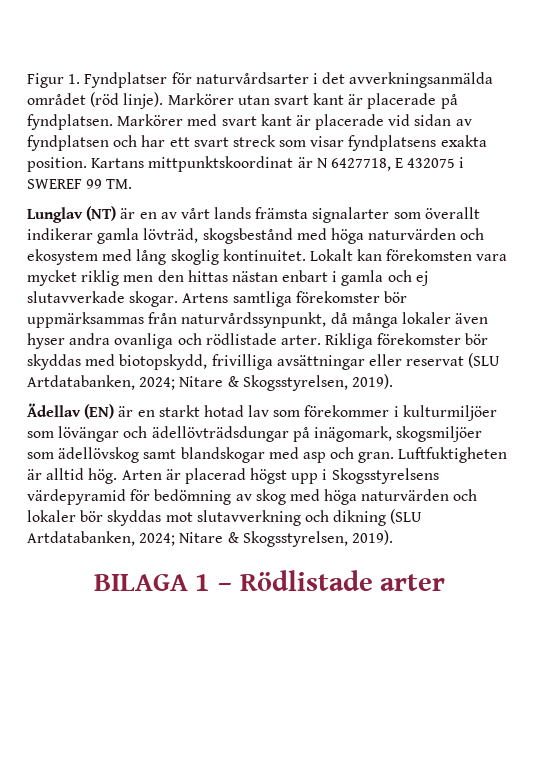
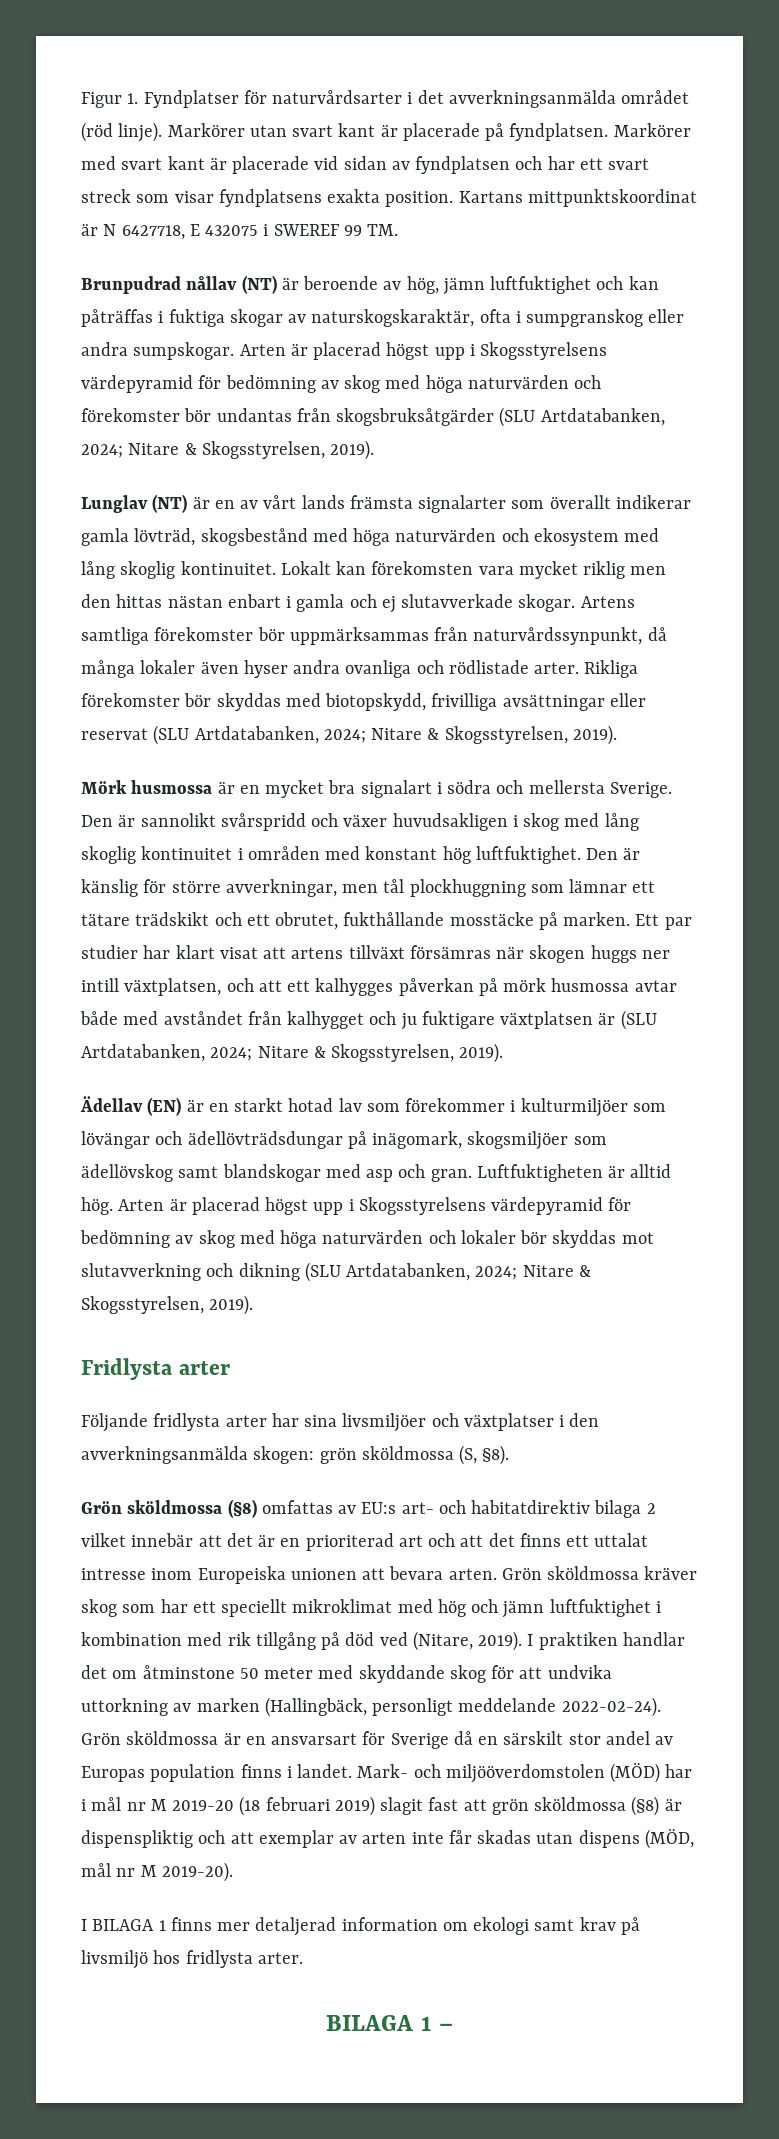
+ Brunpudrad nållav (NT) är beroende av hög, jämn luftfuktighet och kan påträffas i fuktiga skogar av naturskogskaraktär, ofta i sumpgranskog eller andra sumpskogar. Arten är placerad högst upp i Skogsstyrelsens värdepyramid för bedömning av skog med höga naturvärden och förekomster bör undantas från skogsbruksåtgärder (SLU Artdatabanken, 2024; Nitare & Skogsstyrelsen, 2019).
+ Mörk husmossa är en mycket bra signalart i södra och mellersta Sverige. Den är sannolikt svårspridd och växer huvudsakligen i skog med lång skoglig kontinuitet i områden med konstant hög luftfuktighet. Den är känslig för större avverkningar, men tål plockhuggning som lämnar ett tätare trädskikt och ett obrutet, fukthållande mosstäcke på marken. Ett par studier har klart visat att artens tillväxt försämras när skogen huggs ner intill växtplatsen, och att ett kalhygges påverkan på mörk husmossa avtar både med avståndet från kalhygget och ju fuktigare växtplatsen är (SLU Artdatabanken, 2024; Nitare & Skogsstyrelsen, 2019).
+ Fridlysta arter
+ Följande fridlysta arter har sina livsmiljöer och växtplatser i den avverkningsanmälda skogen: grön sköldmossa (S, §8).
+ Grön sköldmossa (§8) omfattas av EU:s art- och habitatdirektiv bilaga 2 vilket innebär att det är en prioriterad art och att det finns ett uttalat intresse inom Europeiska unionen att bevara arten. Grön sköldmossa kräver skog som har ett speciellt mikroklimat med hög och jämn luftfuktighet i kombination med rik tillgång på död ved (Nitare, 2019). I praktiken handlar det om åtminstone 50 meter med skyddande skog för att undvika uttorkning av marken (Hallingbäck, personligt meddelande 2022-02-24). Grön sköldmossa är en ansvarsart för Sverige då en särskilt stor andel av Europas population finns i landet. Mark- och miljööverdomstolen (MÖD) har i mål nr M 2019-20 (18 februari 2019) slagit fast att grön sköldmossa (§8) är dispenspliktig och att exemplar av arten inte får skadas utan dispens (MÖD, mål nr M 2019-20).
+ I BILAGA 1 finns mer detaljerad information om ekologi samt krav på livsmiljö hos fridlysta arter.
- BILAGA 1 – Rödlistade arter
+ BILAGA 1 –

